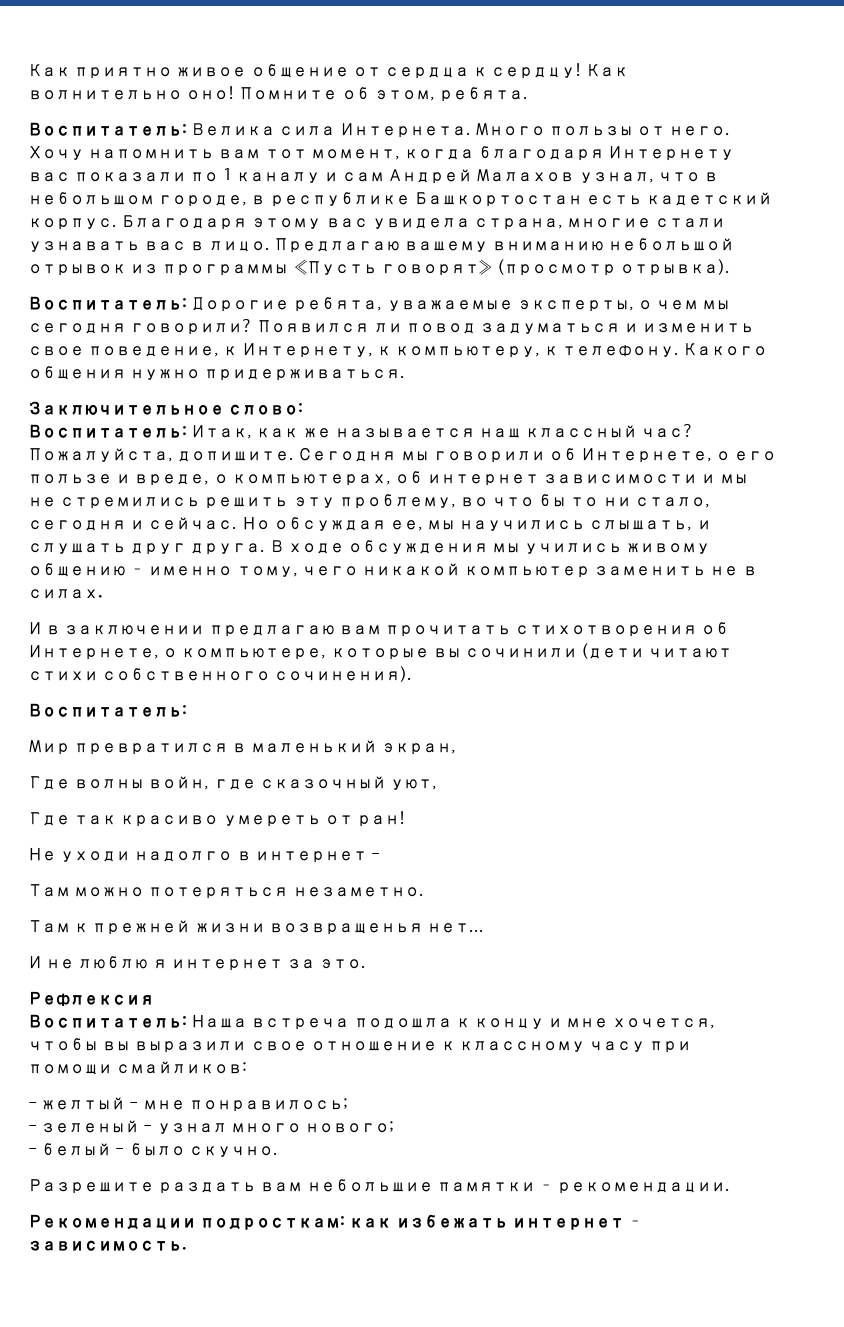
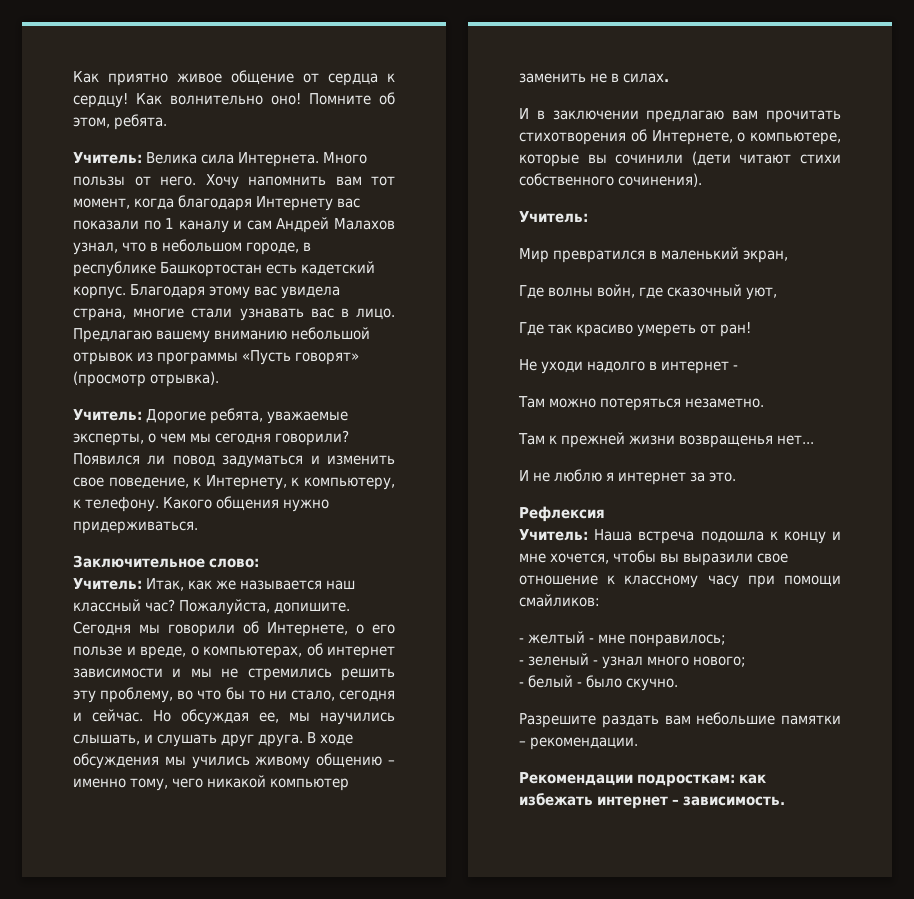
- Воспитатель: Велика сила Интернета.
+ Учитель: Велика сила Интернета.
- Воспитатель: Дорогие ребята, уважаемые эксперты, о чем мы сегодня говорили?
+ Учитель: Дорогие ребята, уважаемые эксперты, о чем мы сегодня говорили?
- Воспитатель: Итак, как же называется наш классный час?
+ Учитель: Итак, как же называется наш классный час?
  И в заключении предлагаю вам прочитать стихотворения об Интернете, о компьютере, которые вы сочинили (дети читают стихи собственного сочинения).
- Воспитатель:
+ Учитель:
- Воспитатель: Наша встреча подошла к концу и мне хочется, чтобы вы выразили свое отношение к классному часу при помощи смайликов:
+ Учитель: Наша встреча подошла к концу и мне хочется, чтобы вы выразили свое отношение к классному часу при помощи смайликов:

